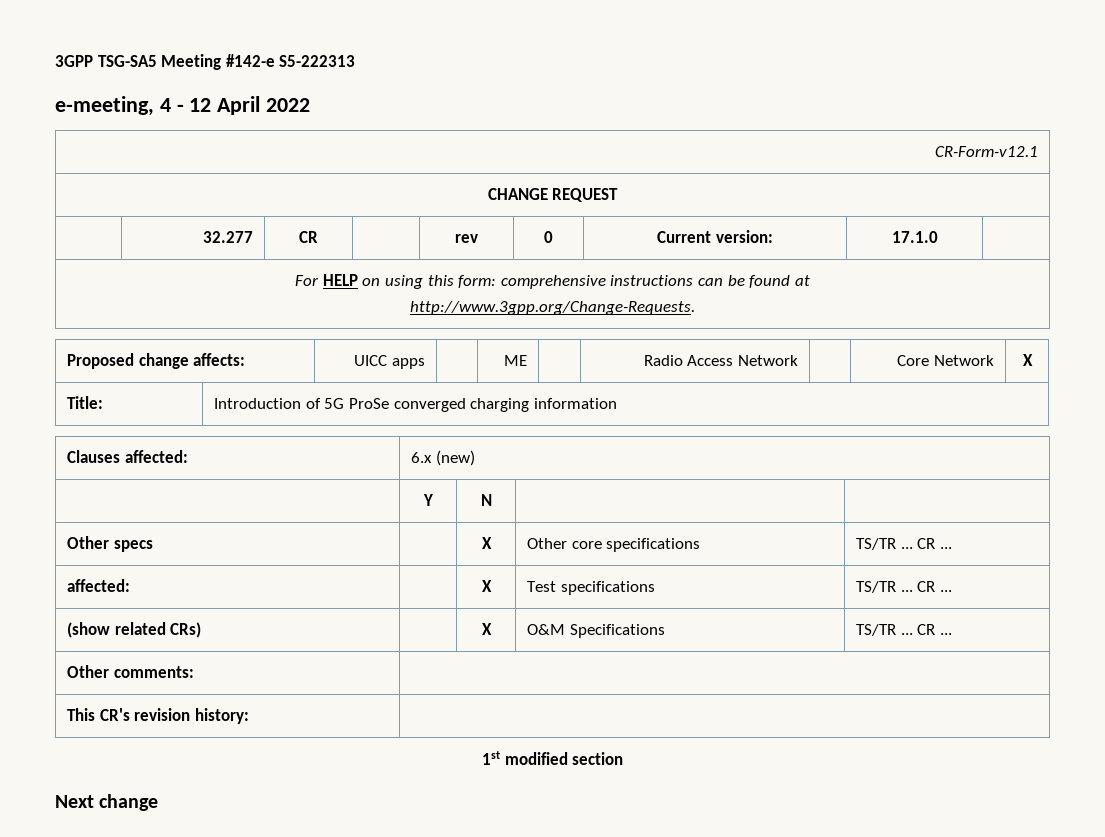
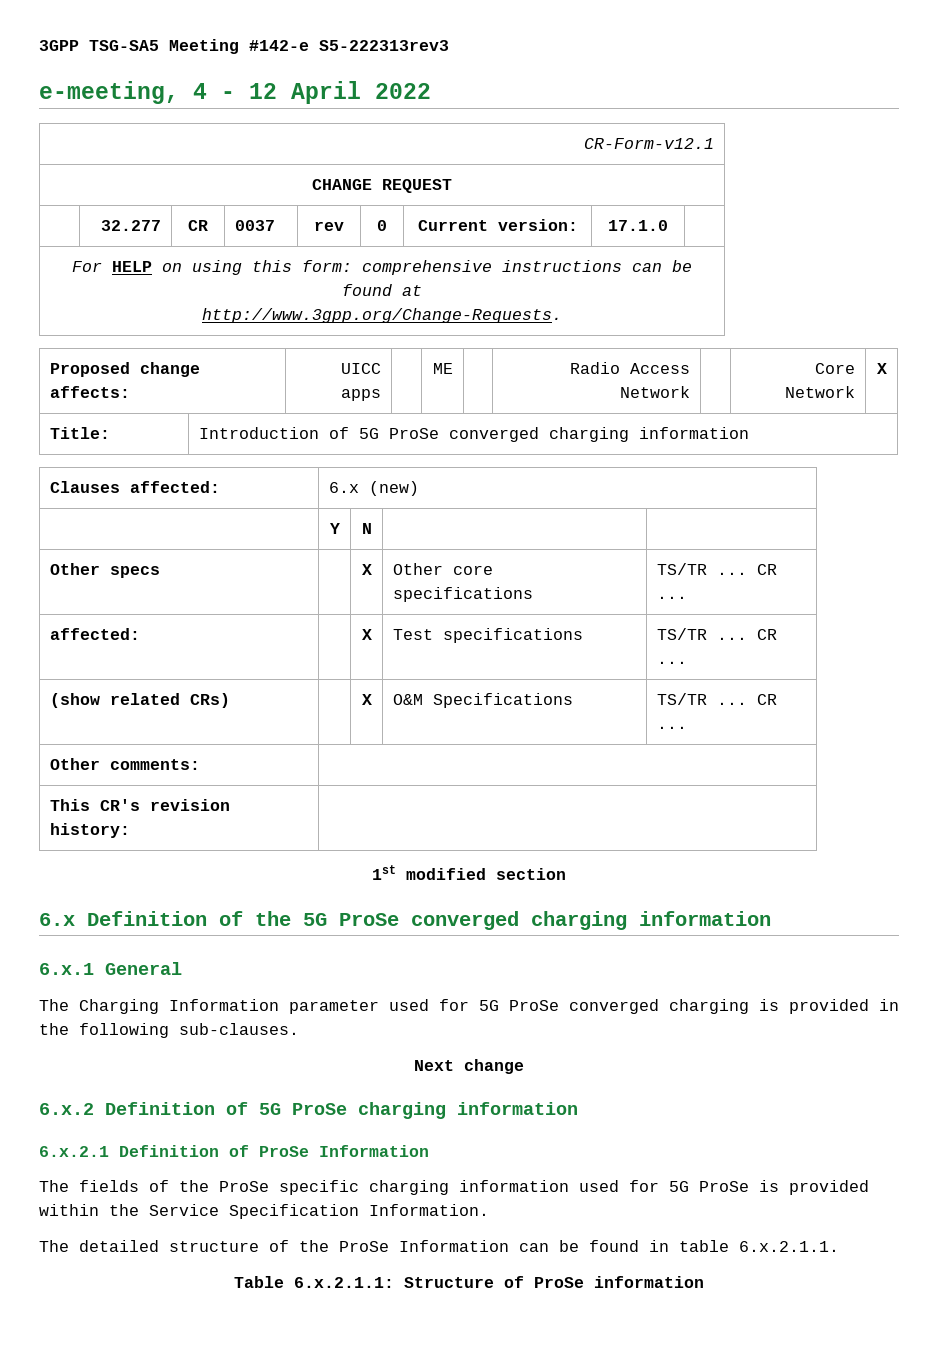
- 3GPP TSG-SA5 Meeting #142-e S5-222313
+ 3GPP TSG-SA5 Meeting #142-e S5-222313rev3
- | 32.277 | CR | | rev | 0 | Current version: | 17.1.0 |
+ | 32.277 | CR | 0037 | rev | 0 | Current version: | 17.1.0 |
+ 6.x Definition of the 5G ProSe converged charging information
+ 6.x.1 General
+ The Charging Information parameter used for 5G ProSe converged charging is provided in the following sub-clauses.
  Next change
+ 6.x.2 Definition of 5G ProSe charging information
+ 6.x.2.1 Definition of ProSe Information
+ The fields of the ProSe specific charging information used for 5G ProSe is provided within the Service Specification Information.
+ The detailed structure of the ProSe Information can be found in table 6.x.2.1.1.
+ Table 6.x.2.1.1: Structure of ProSe information

